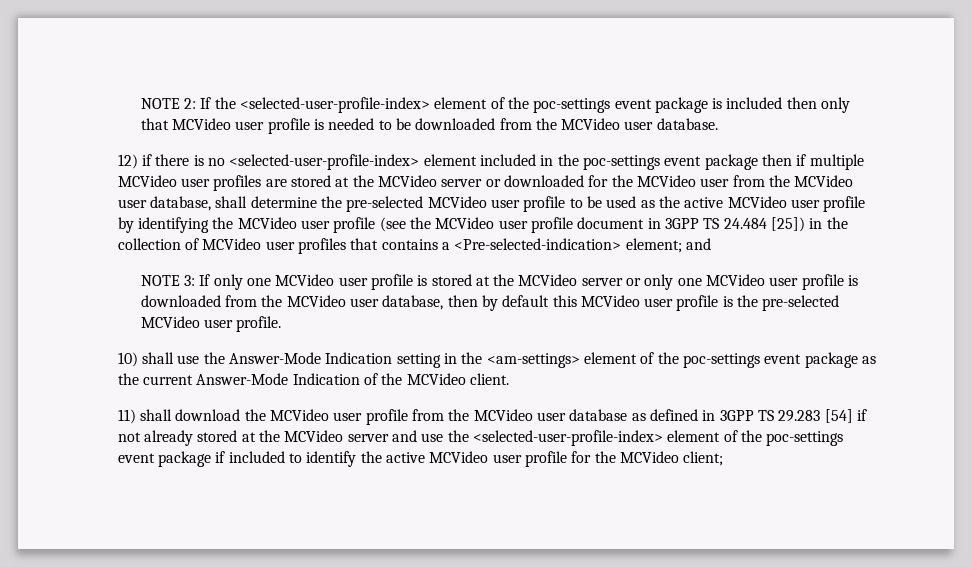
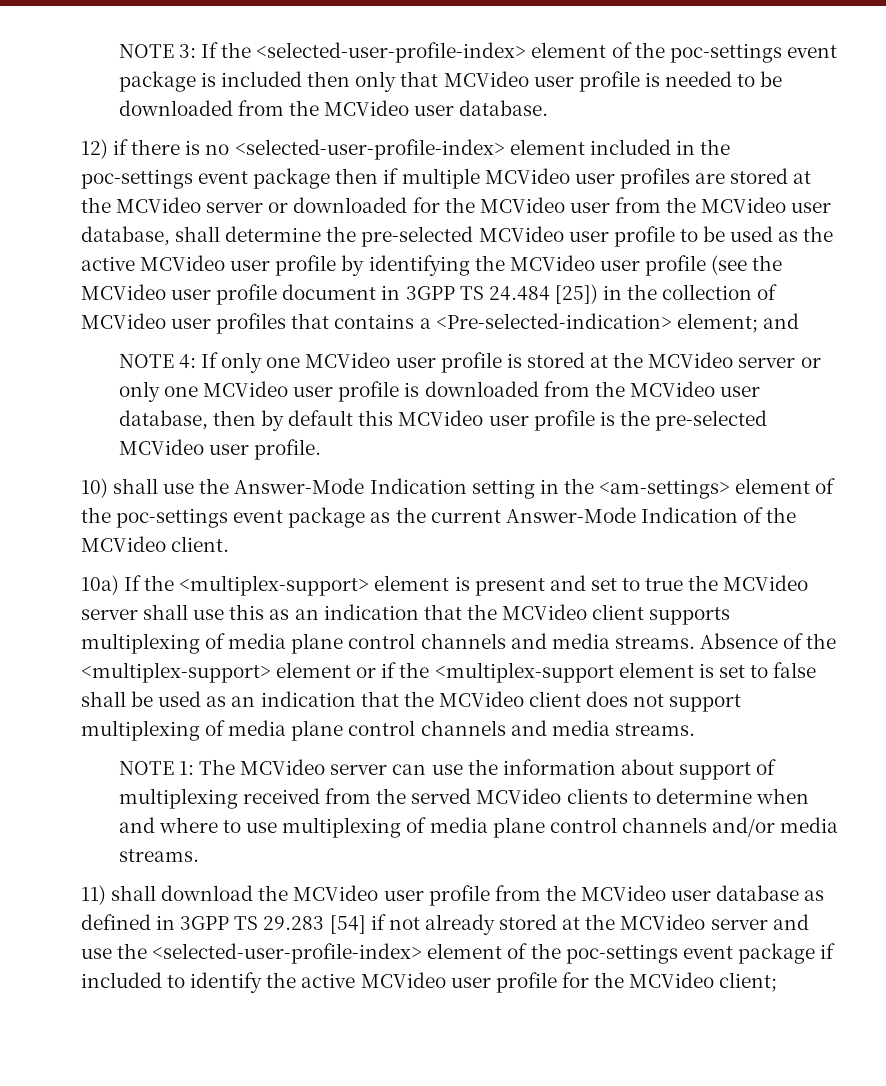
- NOTE 2: If the <selected-user-profile-index> element of the poc-settings event package is included then only that MCVideo user profile is needed to be downloaded from the MCVideo user database.
+ NOTE 3: If the <selected-user-profile-index> element of the poc-settings event package is included then only that MCVideo user profile is needed to be downloaded from the MCVideo user database.
- NOTE 3: If only one MCVideo user profile is stored at the MCVideo server or only one MCVideo user profile is downloaded from the MCVideo user database, then by default this MCVideo user profile is the pre-selected MCVideo user profile.
+ NOTE 4: If only one MCVideo user profile is stored at the MCVideo server or only one MCVideo user profile is downloaded from the MCVideo user database, then by default this MCVideo user profile is the pre-selected MCVideo user profile.
+ 10a) If the <multiplex-support> element is present and set to true the MCVideo server shall use this as an indication that the MCVideo client supports multiplexing of media plane control channels and media streams. Absence of the <multiplex-support> element or if the <multiplex-support element is set to false shall be used as an indication that the MCVideo client does not support multiplexing of media plane control channels and media streams.
+ NOTE 1: The MCVideo server can use the information about support of multiplexing received from the served MCVideo clients to determine when and where to use multiplexing of media plane control channels and/or media streams.

